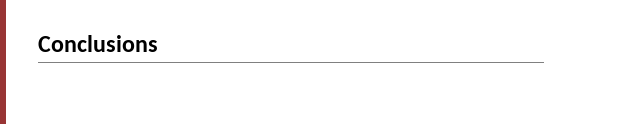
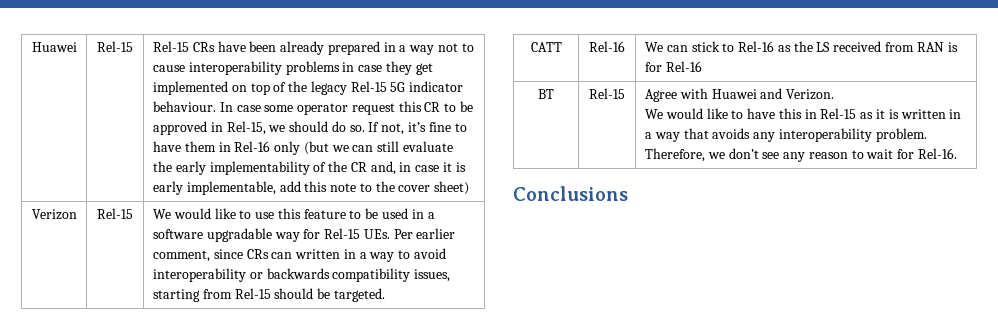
+ Huawei | Rel-15 | Rel-15 CRs have been already prepared in a way not to cause interoperability problems in case they get implemented on top of the legacy Rel-15 5G indicator behaviour. In case some operator request this CR to be approved in Rel-15, we should do so. If not, it’s fine to have them in Rel-16 only (but we can still evaluate the early implementability of the CR and, in case it is early implementable, add this note to the cover sheet)
+ Verizon | Rel-15 | We would like to use this feature to be used in a software upgradable way for Rel-15 UEs. Per earlier comment, since CRs can written in a way to avoid interoperability or backwards compatibility issues, starting from Rel-15 should be targeted.
+ CATT | Rel-16 | We can stick to Rel-16 as the LS received from RAN is for Rel-16
+ BT | Rel-15 | Agree with Huawei and Verizon.
+ We would like to have this in Rel-15 as it is written in a way that avoids any interoperability problem. Therefore, we don’t see any reason to wait for Rel-16.

